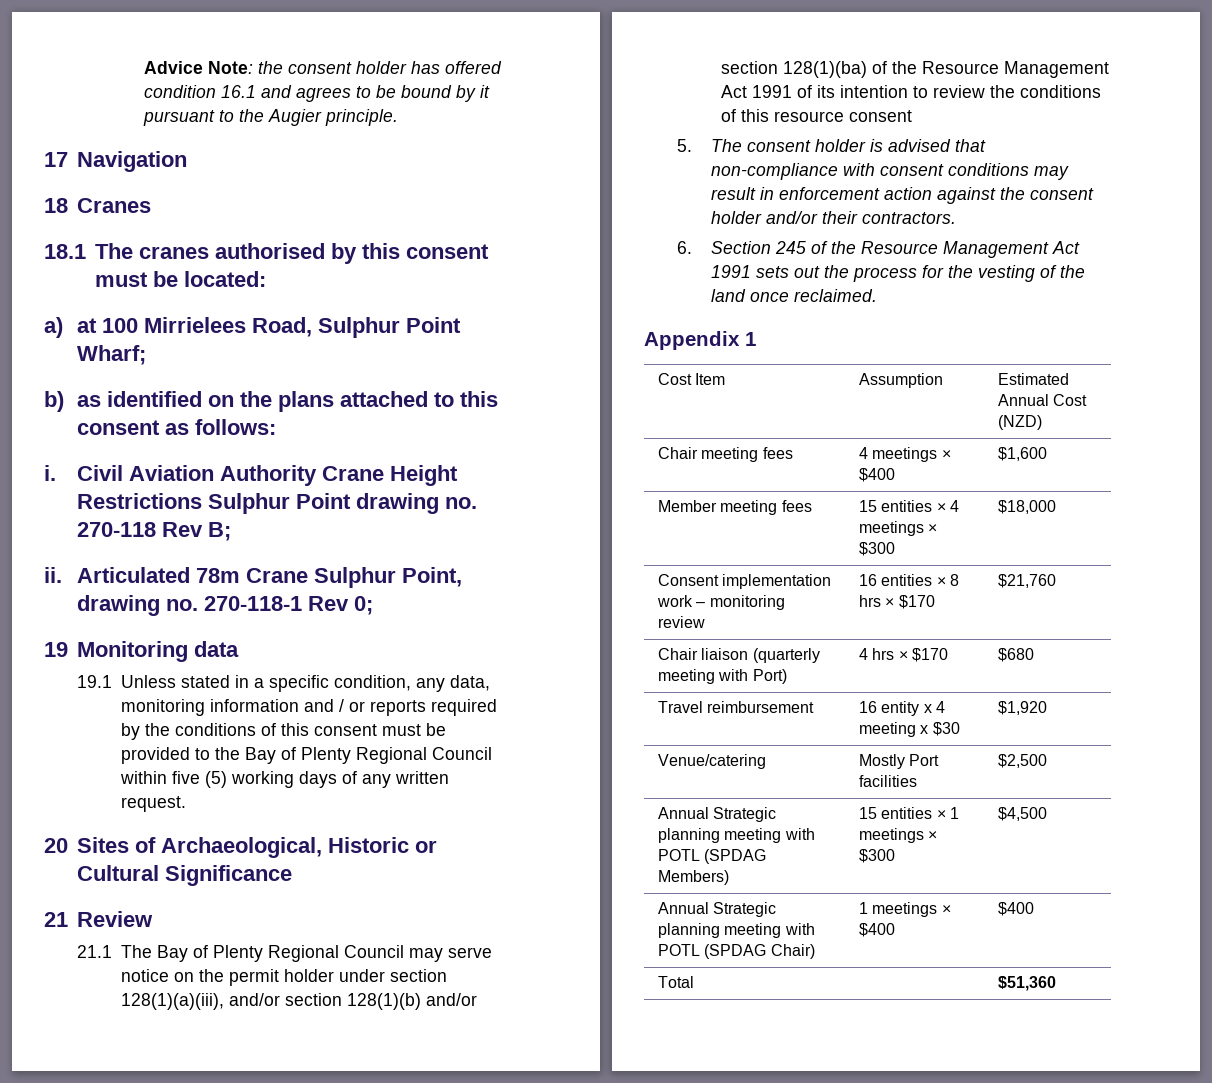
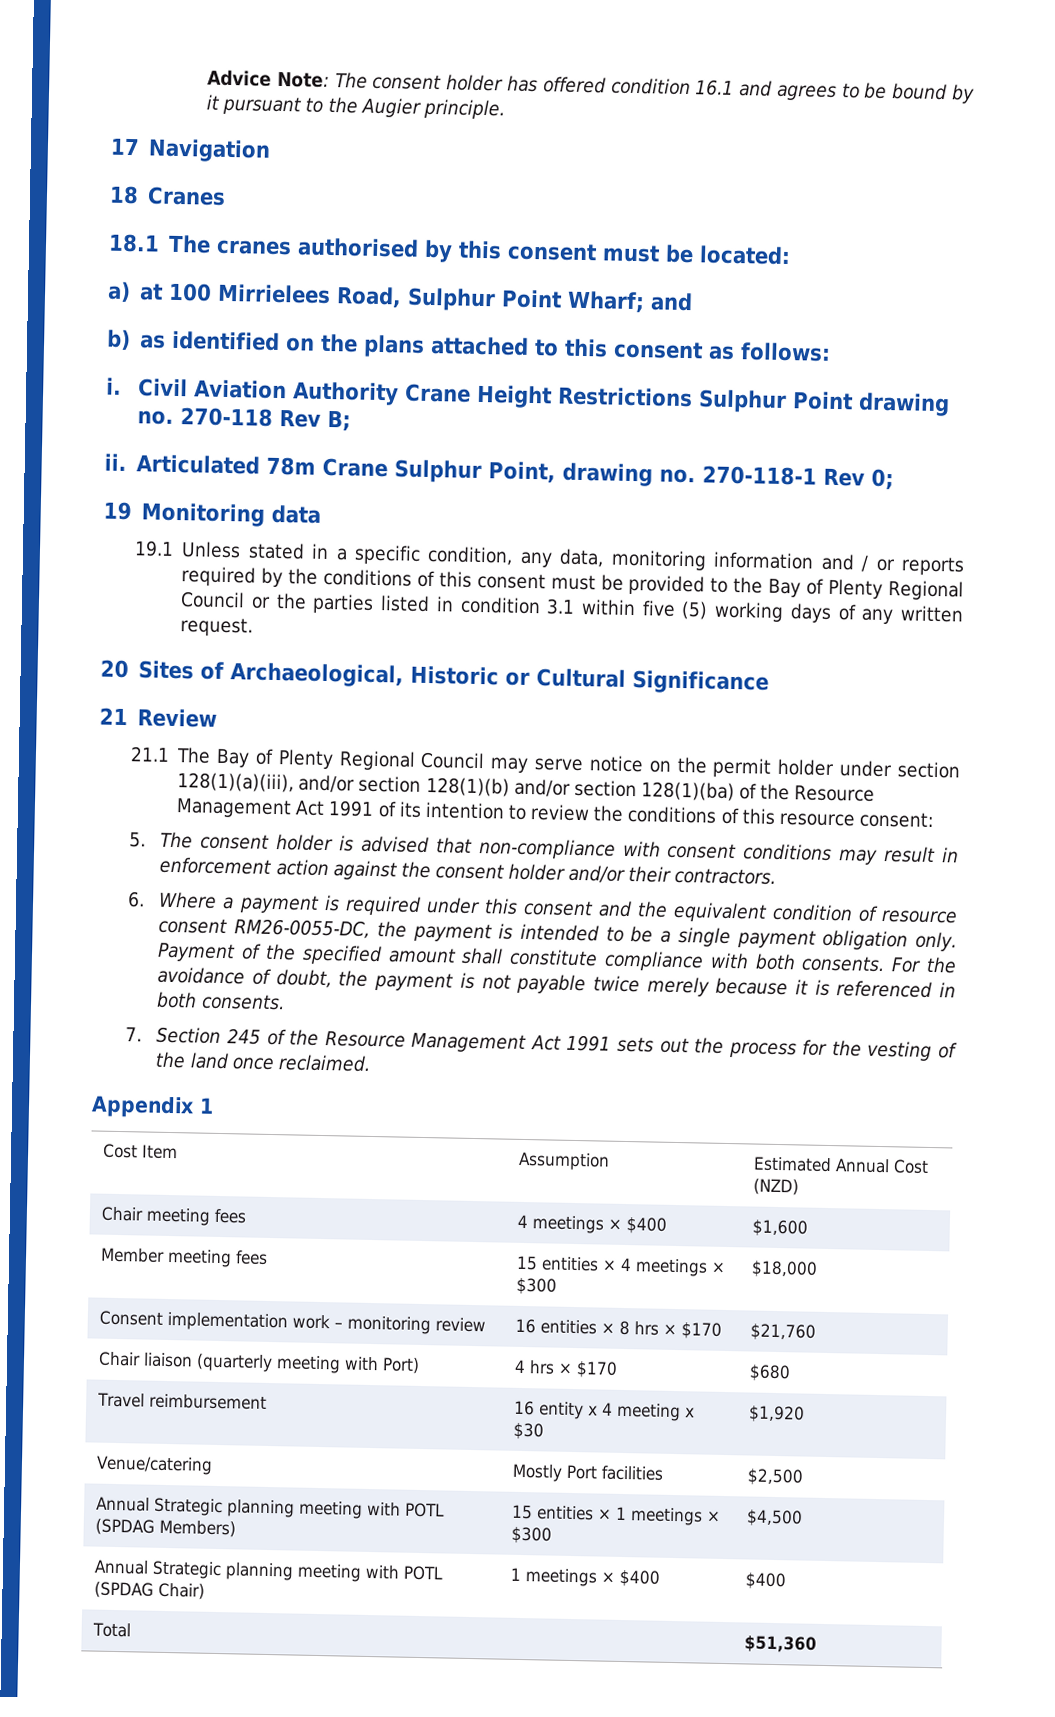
- Advice Note: the consent holder has offered condition 16.1 and agrees to be bound by it pursuant to the Augier principle.
+ Advice Note: The consent holder has offered condition 16.1 and agrees to be bound by it pursuant to the Augier principle.
- a) at 100 Mirrielees Road, Sulphur Point Wharf;
+ a) at 100 Mirrielees Road, Sulphur Point Wharf; and
- 19.1 Unless stated in a specific condition, any data, monitoring information and / or reports required by the conditions of this consent must be provided to the Bay of Plenty Regional Council within five (5) working days of any written request.
+ 19.1 Unless stated in a specific condition, any data, monitoring information and / or reports required by the conditions of this consent must be provided to the Bay of Plenty Regional Council or the parties listed in condition 3.1 within five (5) working days of any written request.
- 21.1 The Bay of Plenty Regional Council may serve notice on the permit holder under section 128(1)(a)(iii), and/or section 128(1)(b) and/or section 128(1)(ba) of the Resource Management Act 1991 of its intention to review the conditions of this resource consent
+ 21.1 The Bay of Plenty Regional Council may serve notice on the permit holder under section 128(1)(a)(iii), and/or section 128(1)(b) and/or section 128(1)(ba) of the Resource Management Act 1991 of its intention to review the conditions of this resource consent:
- 6. Section 245 of the Resource Management Act 1991 sets out the process for the vesting of the land once reclaimed.
+ 6. Where a payment is required under this consent and the equivalent condition of resource consent RM26-0055-DC, the payment is intended to be a single payment obligation only. Payment of the specified amount shall constitute compliance with both consents. For the avoidance of doubt, the payment is not payable twice merely because it is referenced in both consents.
+ 7. Section 245 of the Resource Management Act 1991 sets out the process for the vesting of the land once reclaimed.

